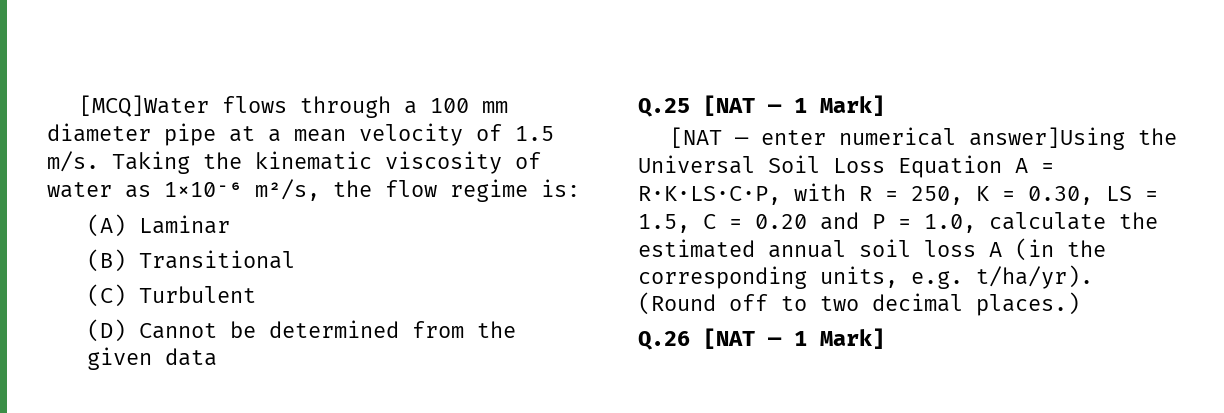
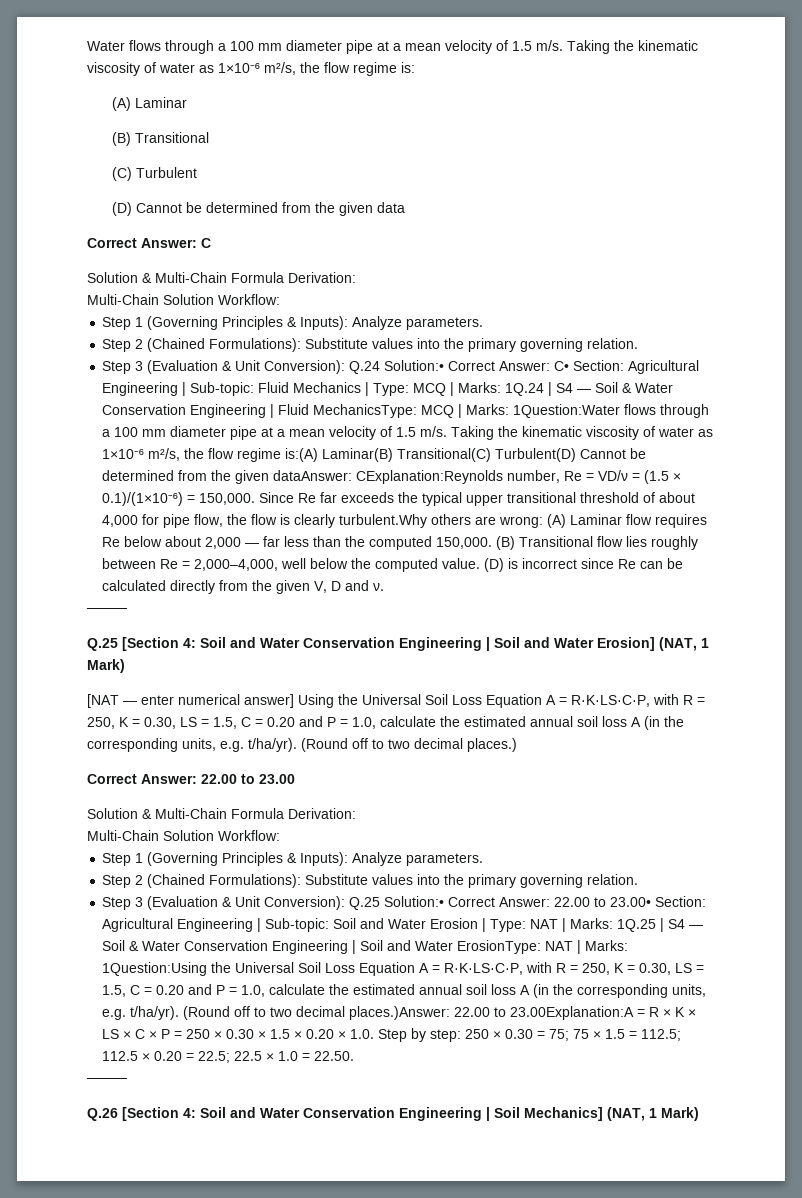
- [MCQ]Water flows through a 100 mm diameter pipe at a mean velocity of 1.5 m/s.
+ Water flows through a 100 mm diameter pipe at a mean velocity of 1.5 m/s.
- Q.25 [NAT — 1 Mark]
+ Correct Answer: C
+ Solution & Multi-Chain Formula Derivation:
+ Multi-Chain Solution Workflow:
+ Step 1 (Governing Principles & Inputs): Analyze parameters.
+ Step 2 (Chained Formulations): Substitute values into the primary governing relation.
+ Step 3 (Evaluation & Unit Conversion): Q.24 Solution:• Correct Answer: C• Section: Agricultural Engineering | Sub-topic: Fluid Mechanics | Type: MCQ | Marks: 1Q.24 | S4 — Soil & Water Conservation Engineering | Fluid MechanicsType: MCQ | Marks: 1Question:Water flows through a 100 mm diameter pipe at a mean velocity of 1.5 m/s. Taking the kinematic viscosity of water as 1×10⁻⁶ m²/s, the flow regime is:(A) Laminar(B) Transitional(C) Turbulent(D) Cannot be determined from the given dataAnswer: CExplanation:Reynolds number, Re = VD/ν = (1.5 × 0.1)/(1×10⁻⁶) = 150,000. Since Re far exceeds the typical upper transitional threshold of about 4,000 for pipe flow, the flow is clearly turbulent.Why others are wrong: (A) Laminar flow requires Re below about 2,000 — far less than the computed 150,000. (B) Transitional flow lies roughly between Re = 2,000–4,000, well below the computed value. (D) is incorrect since Re can be calculated directly from the given V, D and ν.
+ ────
+ Q.25 [Section 4: Soil and Water Conservation Engineering | Soil and Water Erosion] (NAT, 1 Mark)
- [NAT — enter numerical answer]Using the Universal Soil Loss Equation A = R·K·LS·C·P, with R = 250, K = 0.30, LS = 1.5, C = 0.20 and P = 1.0, calculate the estimated annual soil loss A (in the corresponding units, e.g. t/ha/yr).
+ [NAT — enter numerical answer] Using the Universal Soil Loss Equation A = R·K·LS·C·P, with R = 250, K = 0.30, LS = 1.5, C = 0.20 and P = 1.0, calculate the estimated annual soil loss A (in the corresponding units, e.g. t/ha/yr).
- Q.26 [NAT — 1 Mark]
+ Correct Answer: 22.00 to 23.00
+ Solution & Multi-Chain Formula Derivation:
+ Multi-Chain Solution Workflow:
+ Step 1 (Governing Principles & Inputs): Analyze parameters.
+ Step 2 (Chained Formulations): Substitute values into the primary governing relation.
+ Step 3 (Evaluation & Unit Conversion): Q.25 Solution:• Correct Answer: 22.00 to 23.00• Section: Agricultural Engineering | Sub-topic: Soil and Water Erosion | Type: NAT | Marks: 1Q.25 | S4 — Soil & Water Conservation Engineering | Soil and Water ErosionType: NAT | Marks: 1Question:Using the Universal Soil Loss Equation A = R·K·LS·C·P, with R = 250, K = 0.30, LS = 1.5, C = 0.20 and P = 1.0, calculate the estimated annual soil loss A (in the corresponding units, e.g. t/ha/yr). (Round off to two decimal places.)Answer: 22.00 to 23.00Explanation:A = R × K × LS × C × P = 250 × 0.30 × 1.5 × 0.20 × 1.0. Step by step: 250 × 0.30 = 75; 75 × 1.5 = 112.5; 112.5 × 0.20 = 22.5; 22.5 × 1.0 = 22.50.
+ ────
+ Q.26 [Section 4: Soil and Water Conservation Engineering | Soil Mechanics] (NAT, 1 Mark)

